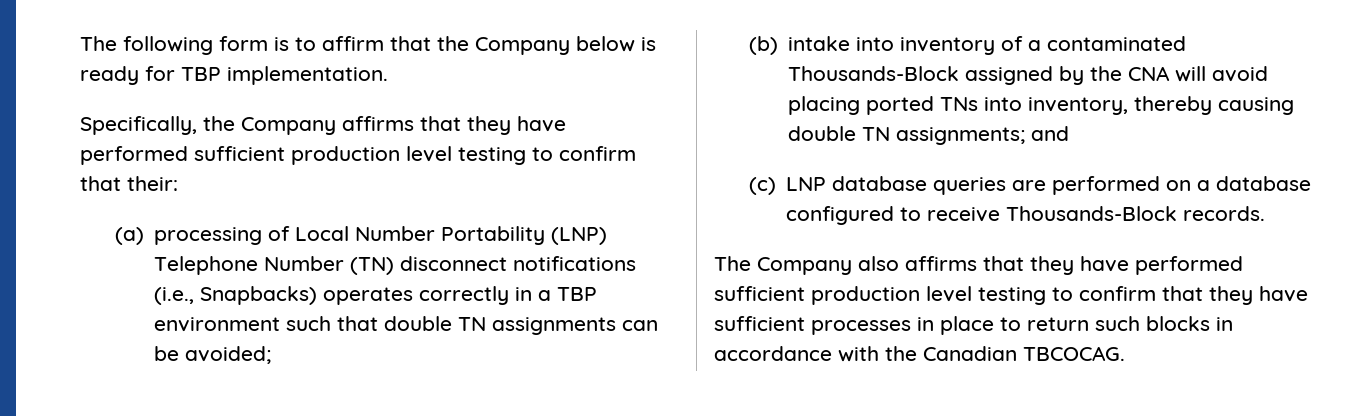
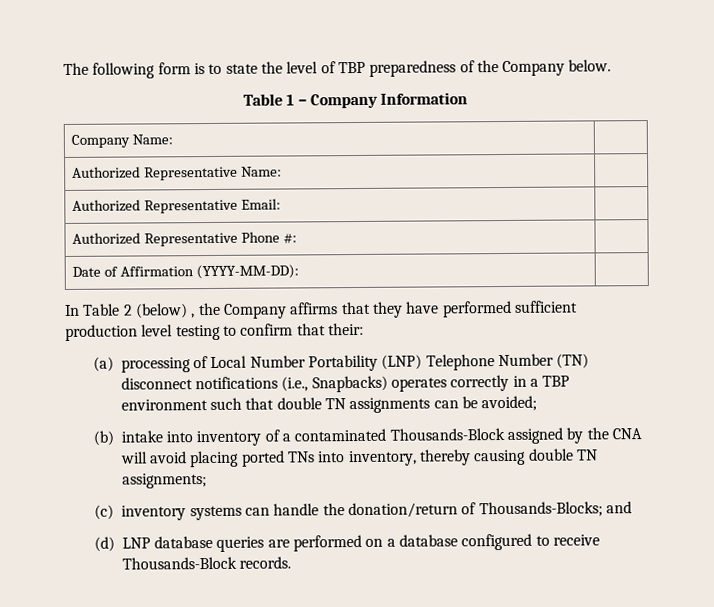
- The following form is to affirm that the Company below is ready for TBP implementation.
- Specifically, the Company affirms that they have performed sufficient production level testing to confirm that their:
+ The following form is to state the level of TBP preparedness of the Company below.
+ Table 1 – Company Information
+ Company Name: |
+ Authorized Representative Name: |
+ Authorized Representative Email: |
+ Authorized Representative Phone #: |
+ Date of Affirmation (YYYY-MM-DD): |
+ In Table 2 (below) , the Company affirms that they have performed sufficient production level testing to confirm that their:
- (b) intake into inventory of a contaminated Thousands-Block assigned by the CNA will avoid placing ported TNs into inventory, thereby causing double TN assignments; and
+ (b) intake into inventory of a contaminated Thousands-Block assigned by the CNA will avoid placing ported TNs into inventory, thereby causing double TN assignments;
+ (c) inventory systems can handle the donation/return of Thousands-Blocks; and
- (c) LNP database queries are performed on a database configured to receive Thousands-Block records.
+ (d) LNP database queries are performed on a database configured to receive Thousands-Block records.
- The Company also affirms that they have performed sufficient production level testing to confirm that they have sufficient processes in place to return such blocks in accordance with the Canadian TBCOCAG.

